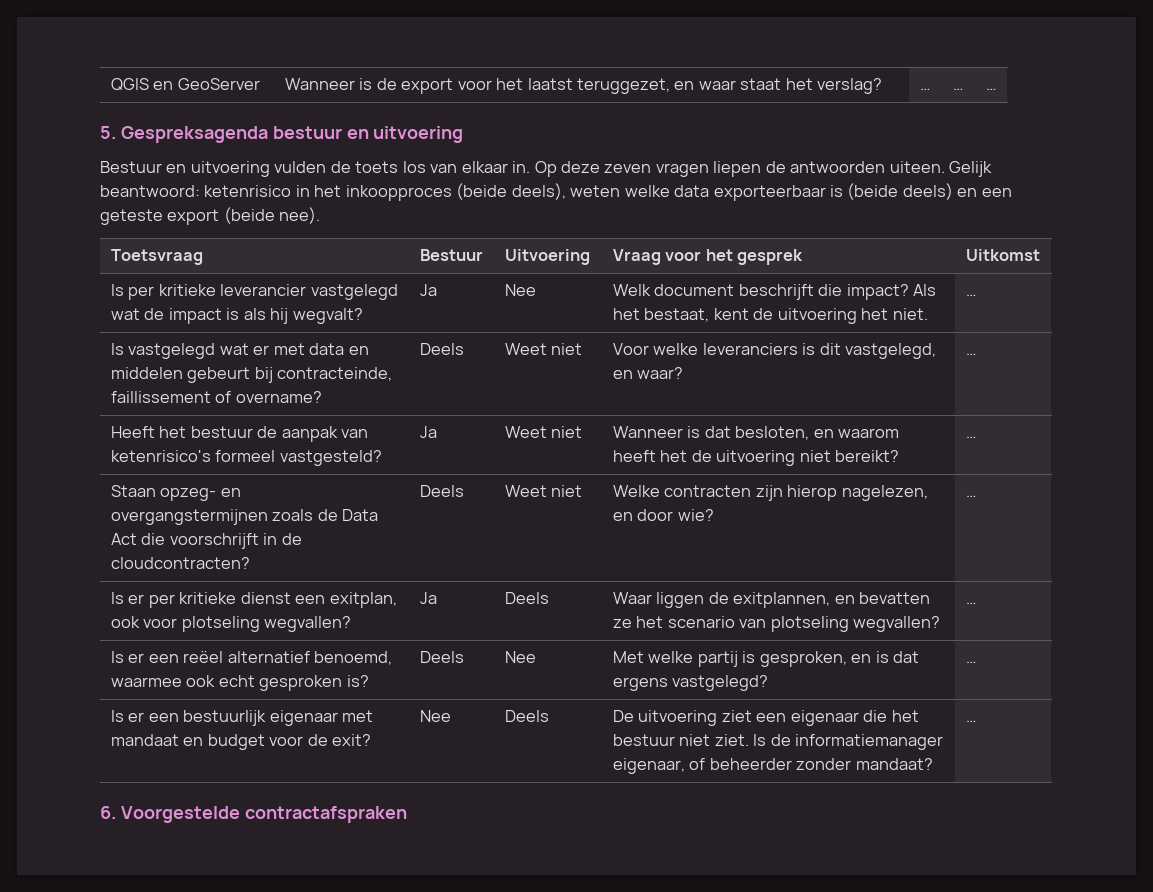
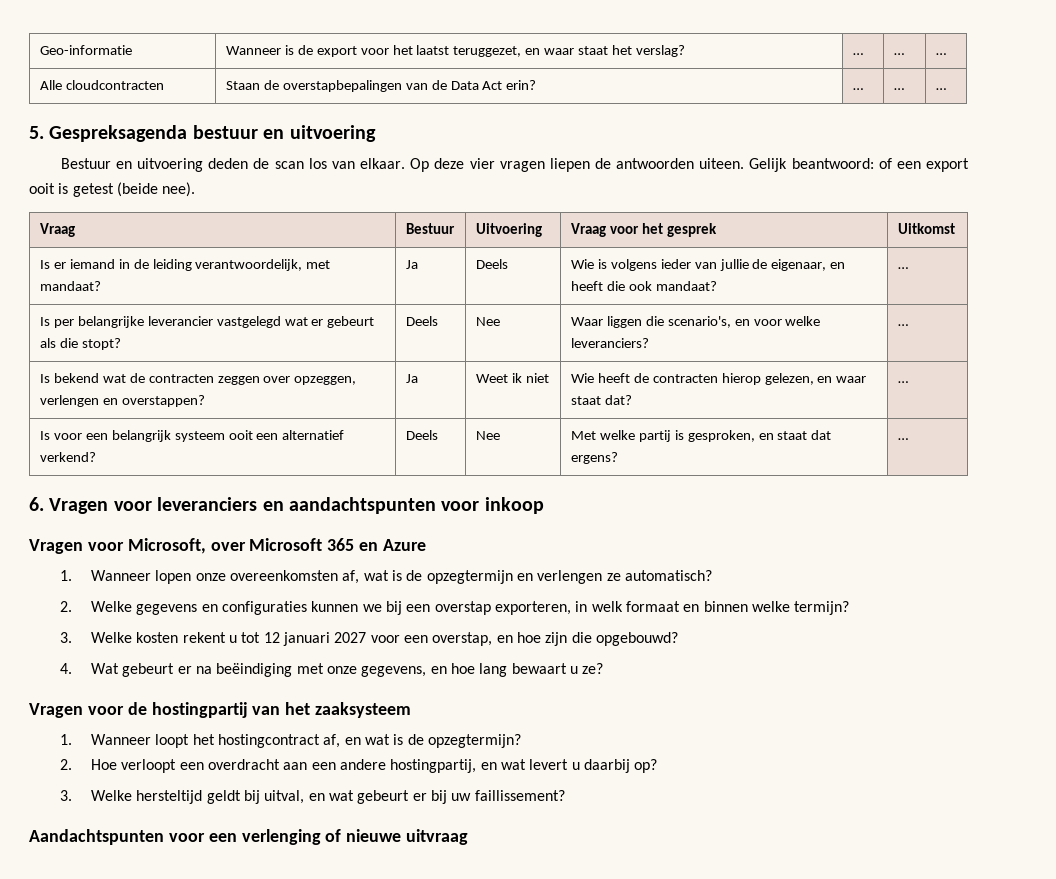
- QGIS en GeoServer | Wanneer is de export voor het laatst teruggezet, en waar staat het verslag? | … | … | …
+ Geo-informatie | Wanneer is de export voor het laatst teruggezet, en waar staat het verslag? | … | … | …
+ Alle cloudcontracten | Staan de overstapbepalingen van de Data Act erin? | … | … | …
- Bestuur en uitvoering vulden de toets los van elkaar in.
+ Bestuur en uitvoering deden de scan los van elkaar.
- Op deze zeven vragen liepen de antwoorden uiteen.
+ Op deze vier vragen liepen de antwoorden uiteen.
- Gelijk beantwoord: ketenrisico in het inkoopproces (beide deels), weten welke data exporteerbaar is (beide deels) en een geteste export (beide nee).
+ Gelijk beantwoord: of een export ooit is getest (beide nee).
- Toetsvraag | Bestuur | Uitvoering | Vraag voor het gesprek | Uitkomst
+ Vraag | Bestuur | Uitvoering | Vraag voor het gesprek | Uitkomst
- Is per kritieke leverancier vastgelegd wat de impact is als hij wegvalt? | Ja | Nee | Welk document beschrijft die impact? Als het bestaat, kent de uitvoering het niet. | …
- Is vastgelegd wat er met data en middelen gebeurt bij contracteinde, faillissement of overname? | Deels | Weet niet | Voor welke leveranciers is dit vastgelegd, en waar? | …
- Heeft het bestuur de aanpak van ketenrisico's formeel vastgesteld? | Ja | Weet niet | Wanneer is dat besloten, en waarom heeft het de uitvoering niet bereikt? | …
- Staan opzeg- en overgangstermijnen zoals de Data Act die voorschrijft in de cloudcontracten? | Deels | Weet niet | Welke contracten zijn hierop nagelezen, en door wie? | …
- Is er per kritieke dienst een exitplan, ook voor plotseling wegvallen? | Ja | Deels | Waar liggen de exitplannen, en bevatten ze het scenario van plotseling wegvallen? | …
- Is er een reëel alternatief benoemd, waarmee ook echt gesproken is? | Deels | Nee | Met welke partij is gesproken, en is dat ergens vastgelegd? | …
- Is er een bestuurlijk eigenaar met mandaat en budget voor de exit? | Nee | Deels | De uitvoering ziet een eigenaar die het bestuur niet ziet. Is de informatiemanager eigenaar, of beheerder zonder mandaat? | …
- 6. Voorgestelde contractafspraken
+ Is er iemand in de leiding verantwoordelijk, met mandaat? | Ja | Deels | Wie is volgens ieder van jullie de eigenaar, en heeft die ook mandaat? | …
+ Is per belangrijke leverancier vastgelegd wat er gebeurt als die stopt? | Deels | Nee | Waar liggen die scenario's, en voor welke leveranciers? | …
+ Is bekend wat de contracten zeggen over opzeggen, verlengen en overstappen? | Ja | Weet ik niet | Wie heeft de contracten hierop gelezen, en waar staat dat? | …
+ Is voor een belangrijk systeem ooit een alternatief verkend? | Deels | Nee | Met welke partij is gesproken, en staat dat ergens? | …
+ 6. Vragen voor leveranciers en aandachtspunten voor inkoop
+ Vragen voor Microsoft, over Microsoft 365 en Azure
+ 1. Wanneer lopen onze overeenkomsten af, wat is de opzegtermijn en verlengen ze automatisch?
+ 2. Welke gegevens en configuraties kunnen we bij een overstap exporteren, in welk formaat en binnen welke termijn?
+ 3. Welke kosten rekent u tot 12 januari 2027 voor een overstap, en hoe zijn die opgebouwd?
+ 4. Wat gebeurt er na beëindiging met onze gegevens, en hoe lang bewaart u ze?
+ Vragen voor de hostingpartij van het zaaksysteem
+ 1. Wanneer loopt het hostingcontract af, en wat is de opzegtermijn?
+ 2. Hoe verloopt een overdracht aan een andere hostingpartij, en wat levert u daarbij op?
+ 3. Welke hersteltijd geldt bij uitval, en wat gebeurt er bij uw faillissement?
+ Aandachtspunten voor een verlenging of nieuwe uitvraag

